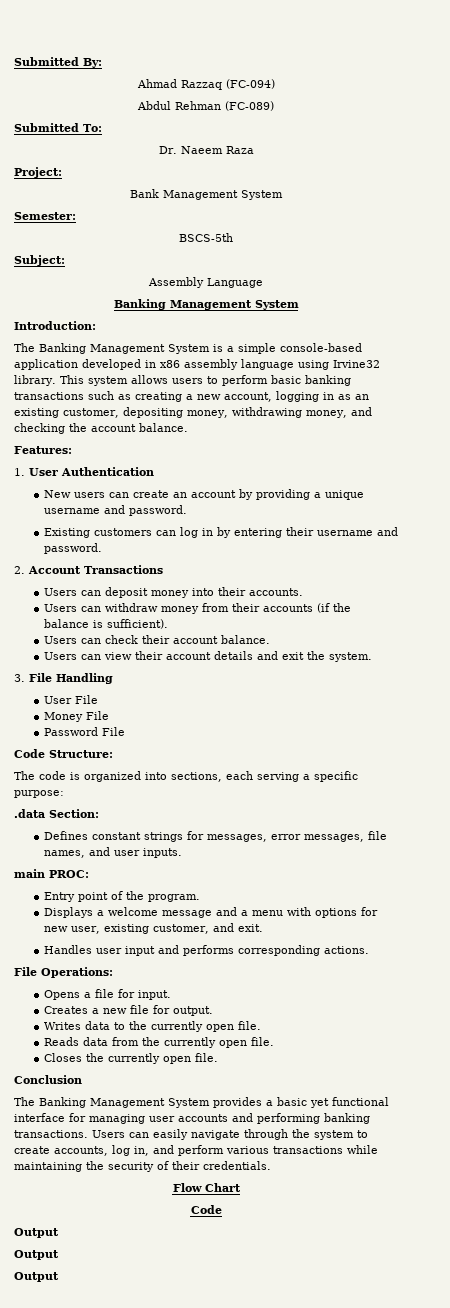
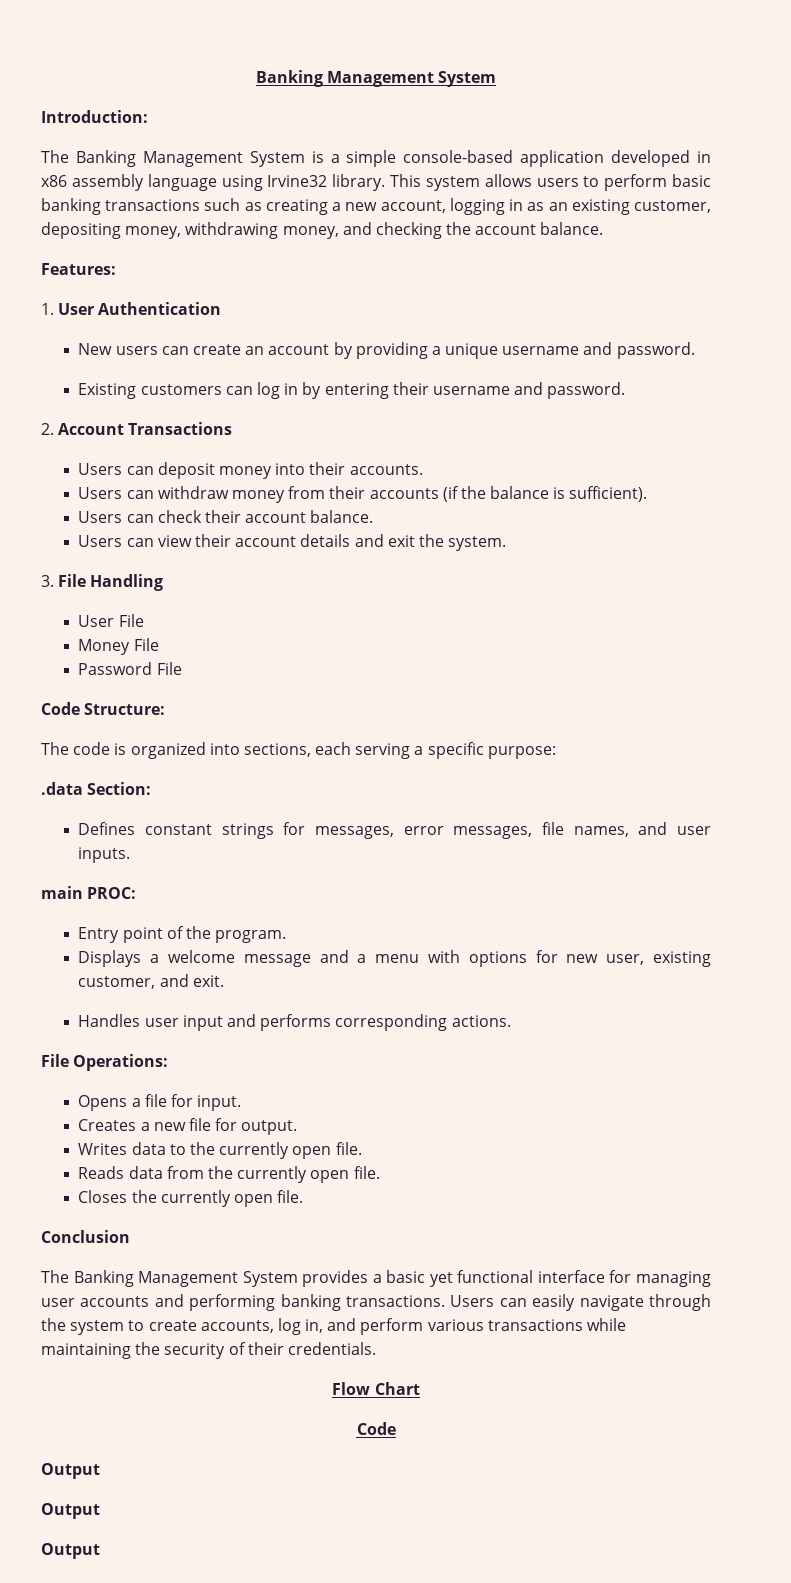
- Submitted By:
- Ahmad Razzaq (FC-094)
- Abdul Rehman (FC-089)
- Submitted To:
- Dr. Naeem Raza
- Project:
- Bank Management System
- Semester:
- BSCS-5th
- Subject:
- Assembly Language

